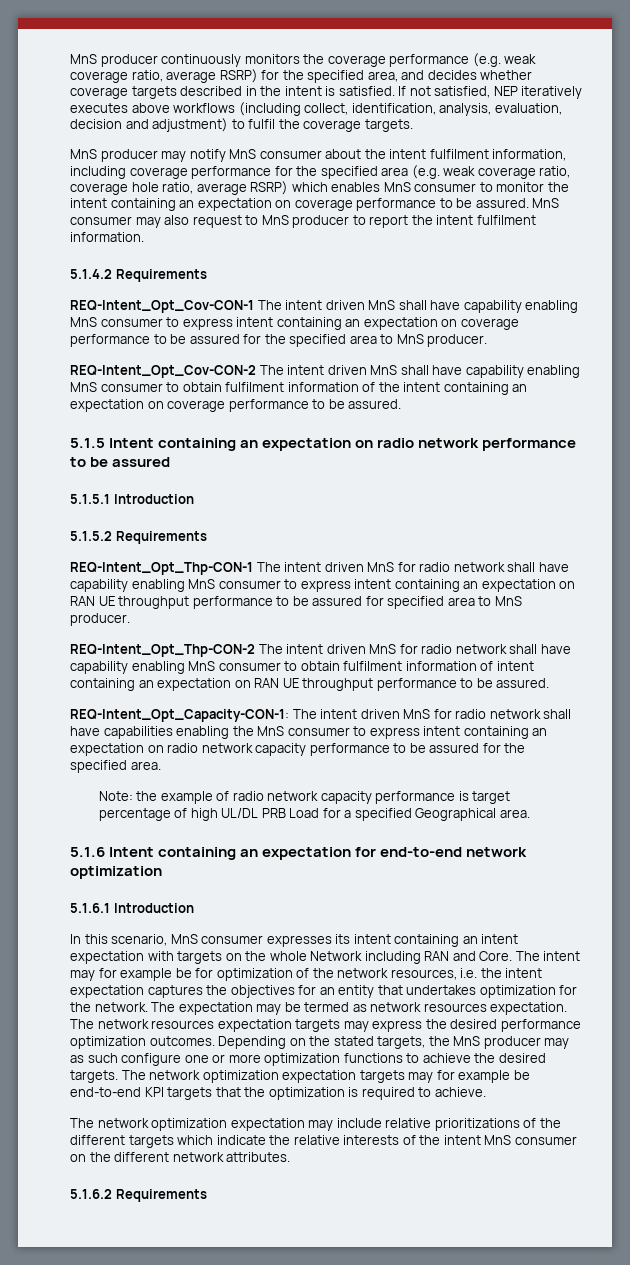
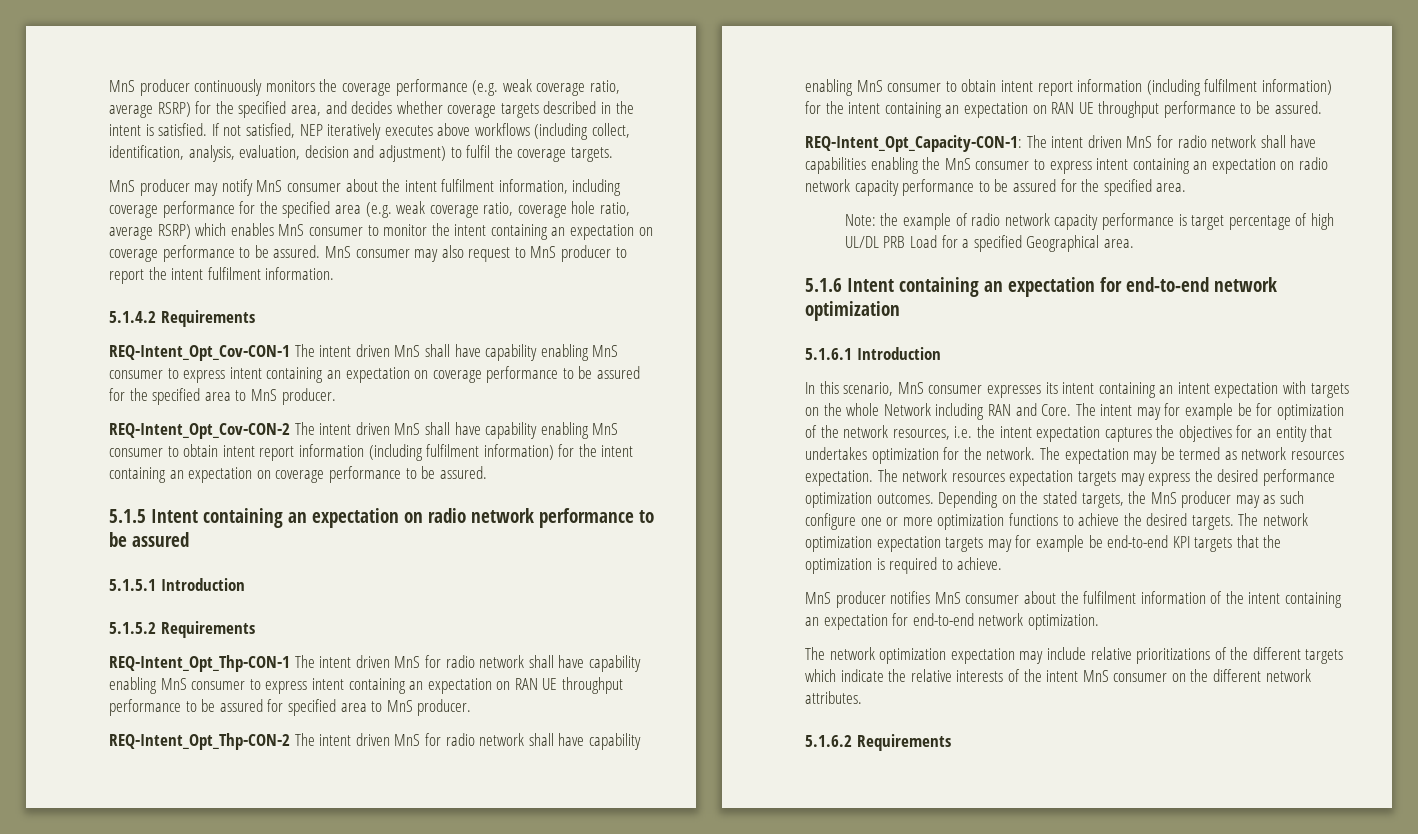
- REQ-Intent_Opt_Cov-CON-2 The intent driven MnS shall have capability enabling MnS consumer to obtain fulfilment information of the intent containing an expectation on coverage performance to be assured.
+ REQ-Intent_Opt_Cov-CON-2 The intent driven MnS shall have capability enabling MnS consumer to obtain intent report information (including fulfilment information) for the intent containing an expectation on coverage performance to be assured.
- REQ-Intent_Opt_Thp-CON-2 The intent driven MnS for radio network shall have capability enabling MnS consumer to obtain fulfilment information of intent containing an expectation on RAN UE throughput performance to be assured.
+ REQ-Intent_Opt_Thp-CON-2 The intent driven MnS for radio network shall have capability enabling MnS consumer to obtain intent report information (including fulfilment information) for the intent containing an expectation on RAN UE throughput performance to be assured.
+ MnS producer notifies MnS consumer about the fulfilment information of the intent containing an expectation for end-to-end network optimization.

